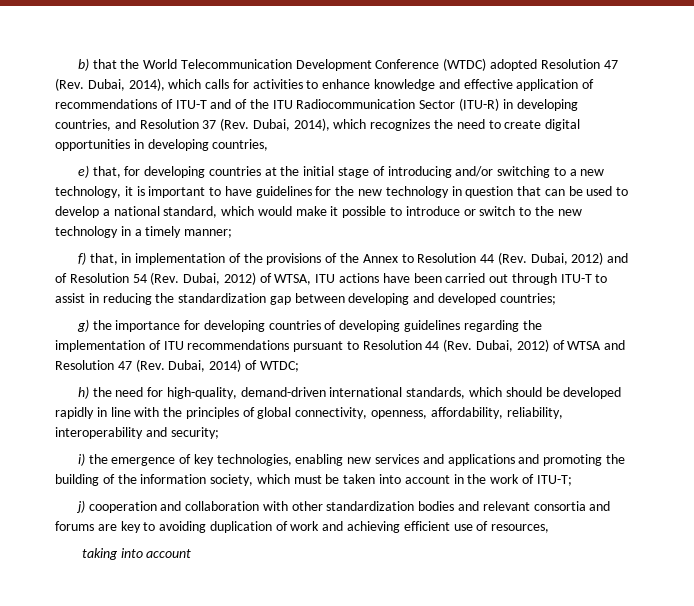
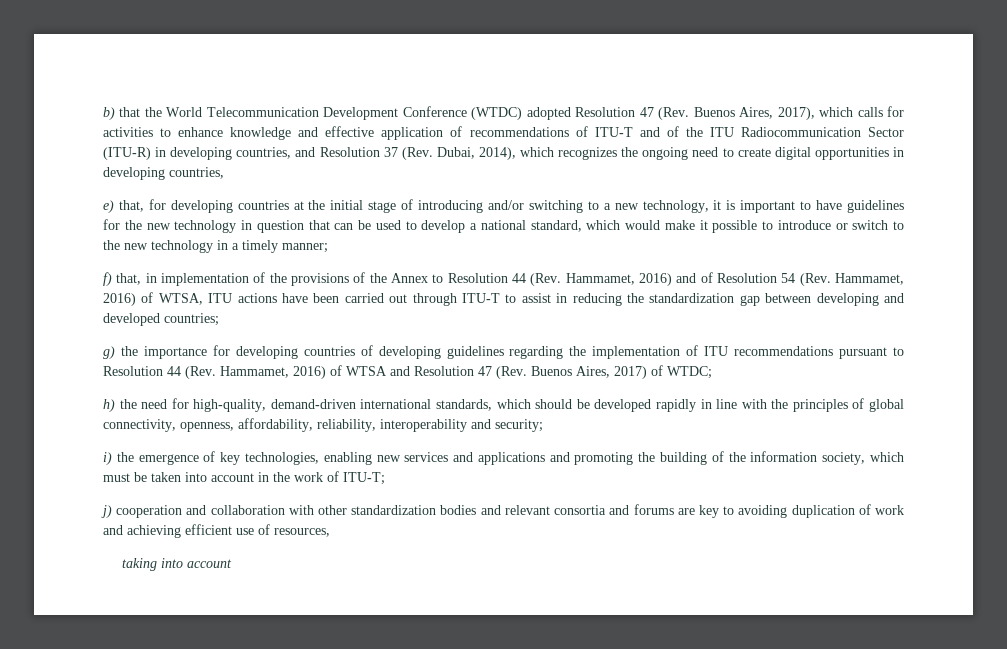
- b) that the World Telecommunication Development Conference (WTDC) adopted Resolution 47 (Rev. Dubai, 2014), which calls for activities to enhance knowledge and effective application of recommendations of ITU-T and of the ITU Radiocommunication Sector (ITU-R) in developing countries, and Resolution 37 (Rev. Dubai, 2014), which recognizes the need to create digital opportunities in developing countries,
+ b) that the World Telecommunication Development Conference (WTDC) adopted Resolution 47 (Rev. Buenos Aires, 2017), which calls for activities to enhance knowledge and effective application of recommendations of ITU-T and of the ITU Radiocommunication Sector (ITU-R) in developing countries, and Resolution 37 (Rev. Dubai, 2014), which recognizes the ongoing need to create digital opportunities in developing countries,
- f) that, in implementation of the provisions of the Annex to Resolution 44 (Rev. Dubai, 2012) and of Resolution 54 (Rev. Dubai, 2012) of WTSA, ITU actions have been carried out through ITU-T to assist in reducing the standardization gap between developing and developed countries;
+ f) that, in implementation of the provisions of the Annex to Resolution 44 (Rev. Hammamet, 2016) and of Resolution 54 (Rev. Hammamet, 2016) of WTSA, ITU actions have been carried out through ITU-T to assist in reducing the standardization gap between developing and developed countries;
- g) the importance for developing countries of developing guidelines regarding the implementation of ITU recommendations pursuant to Resolution 44 (Rev. Dubai, 2012) of WTSA and Resolution 47 (Rev. Dubai, 2014) of WTDC;
+ g) the importance for developing countries of developing guidelines regarding the implementation of ITU recommendations pursuant to Resolution 44 (Rev. Hammamet, 2016) of WTSA and Resolution 47 (Rev. Buenos Aires, 2017) of WTDC;

